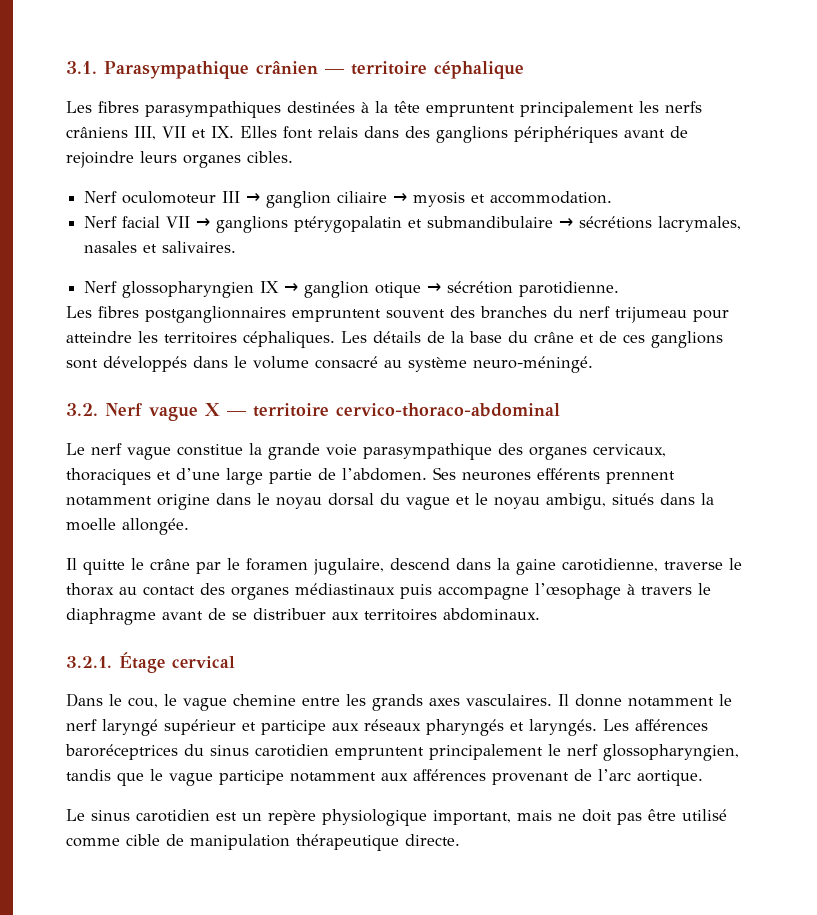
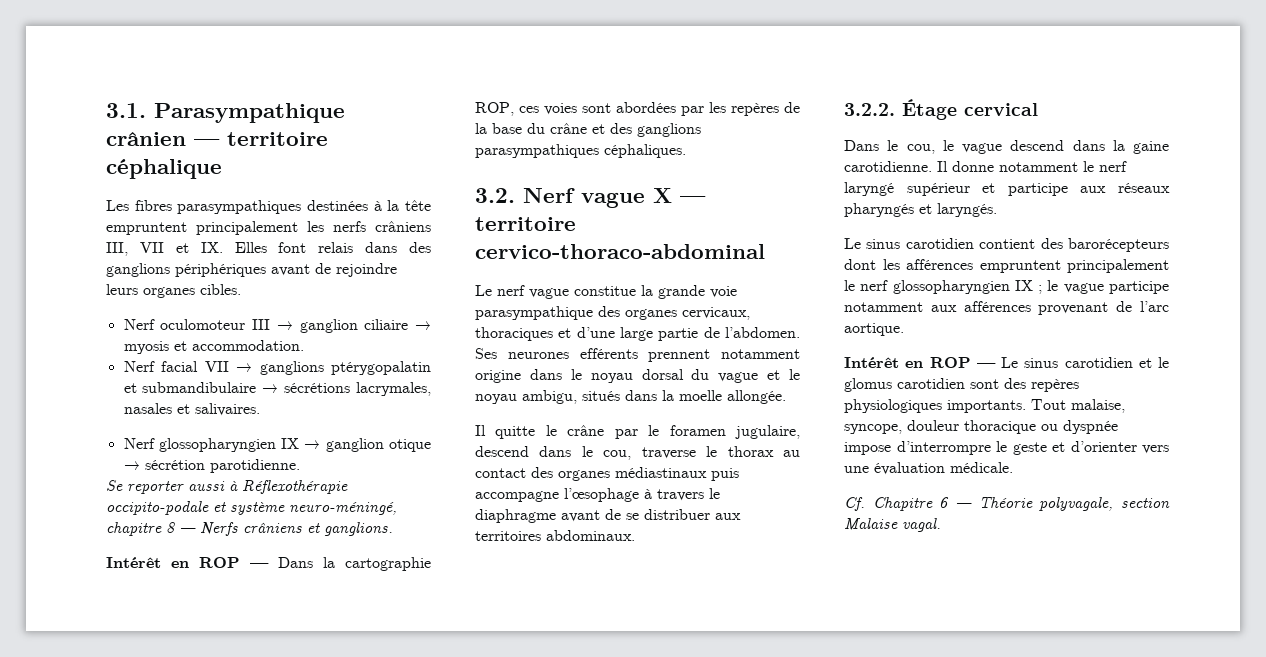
- Les fibres postganglionnaires empruntent souvent des branches du nerf trijumeau pour atteindre les territoires céphaliques. Les détails de la base du crâne et de ces ganglions sont développés dans le volume consacré au système neuro-méningé.
+ Se reporter aussi à Réflexothérapie occipito-podale et système neuro-méningé, chapitre 8 — Nerfs crâniens et ganglions.
+ Intérêt en ROP — Dans la cartographie ROP, ces voies sont abordées par les repères de la base du crâne et des ganglions parasympathiques céphaliques.
- Il quitte le crâne par le foramen jugulaire, descend dans la gaine carotidienne, traverse le thorax au contact des organes médiastinaux puis accompagne l’œsophage à travers le diaphragme avant de se distribuer aux territoires abdominaux.
+ Il quitte le crâne par le foramen jugulaire, descend dans le cou, traverse le thorax au contact des organes médiastinaux puis accompagne l’œsophage à travers le diaphragme avant de se distribuer aux territoires abdominaux.
- 3.2.1. Étage cervical
+ 3.2.2. Étage cervical
- Dans le cou, le vague chemine entre les grands axes vasculaires.
+ Dans le cou, le vague descend dans la gaine carotidienne.
- Il donne notamment le nerf laryngé supérieur et participe aux réseaux pharyngés et laryngés. Les afférences baroréceptrices du sinus carotidien empruntent principalement le nerf glossopharyngien, tandis que le vague participe notamment aux afférences provenant de l’arc aortique.
+ Il donne notamment le nerf laryngé supérieur et participe aux réseaux pharyngés et laryngés.
+ Le sinus carotidien contient des barorécepteurs dont les afférences empruntent principalement le nerf glossopharyngien IX ; le vague participe notamment aux afférences provenant de l’arc aortique.
- Le sinus carotidien est un repère physiologique important, mais ne doit pas être utilisé comme cible de manipulation thérapeutique directe.
+ Intérêt en ROP — Le sinus carotidien et le glomus carotidien sont des repères physiologiques importants. Tout malaise, syncope, douleur thoracique ou dyspnée impose d’interrompre le geste et d’orienter vers une évaluation médicale.
+ Cf. Chapitre 6 — Théorie polyvagale, section Malaise vagal.

